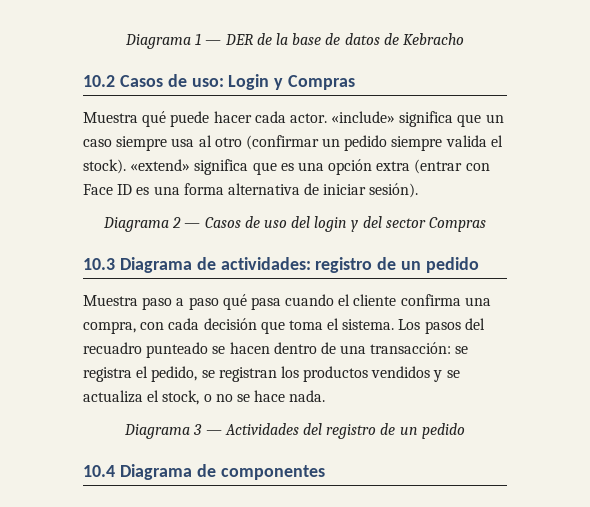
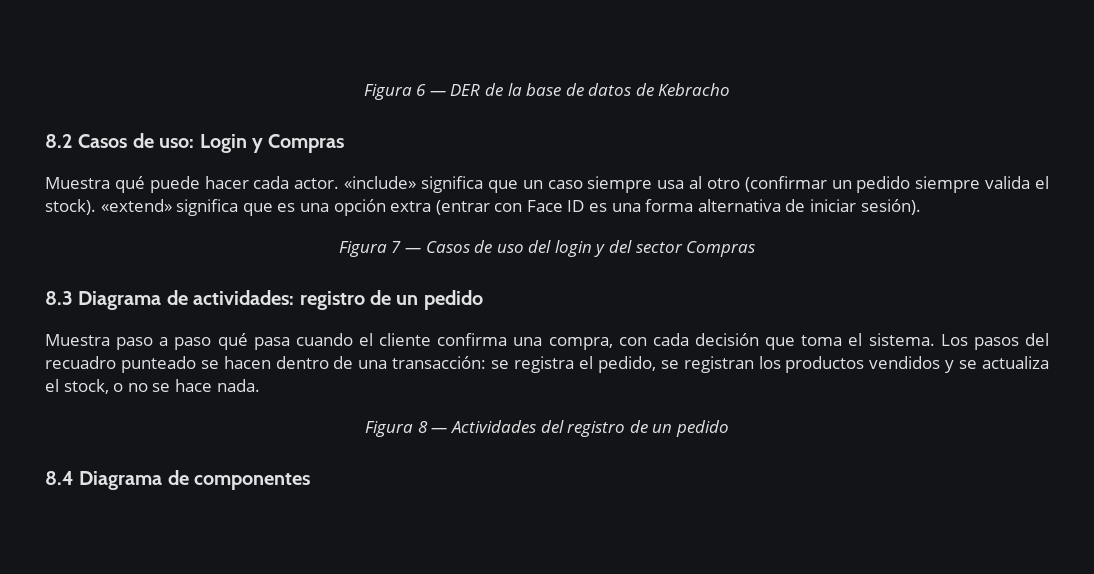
- Diagrama 1 — DER de la base de datos de Kebracho
+ Figura 6 — DER de la base de datos de Kebracho
- 10.2 Casos de uso: Login y Compras
+ 8.2 Casos de uso: Login y Compras
- Diagrama 2 — Casos de uso del login y del sector Compras
+ Figura 7 — Casos de uso del login y del sector Compras
- 10.3 Diagrama de actividades: registro de un pedido
+ 8.3 Diagrama de actividades: registro de un pedido
- Diagrama 3 — Actividades del registro de un pedido
+ Figura 8 — Actividades del registro de un pedido
- 10.4 Diagrama de componentes
+ 8.4 Diagrama de componentes

